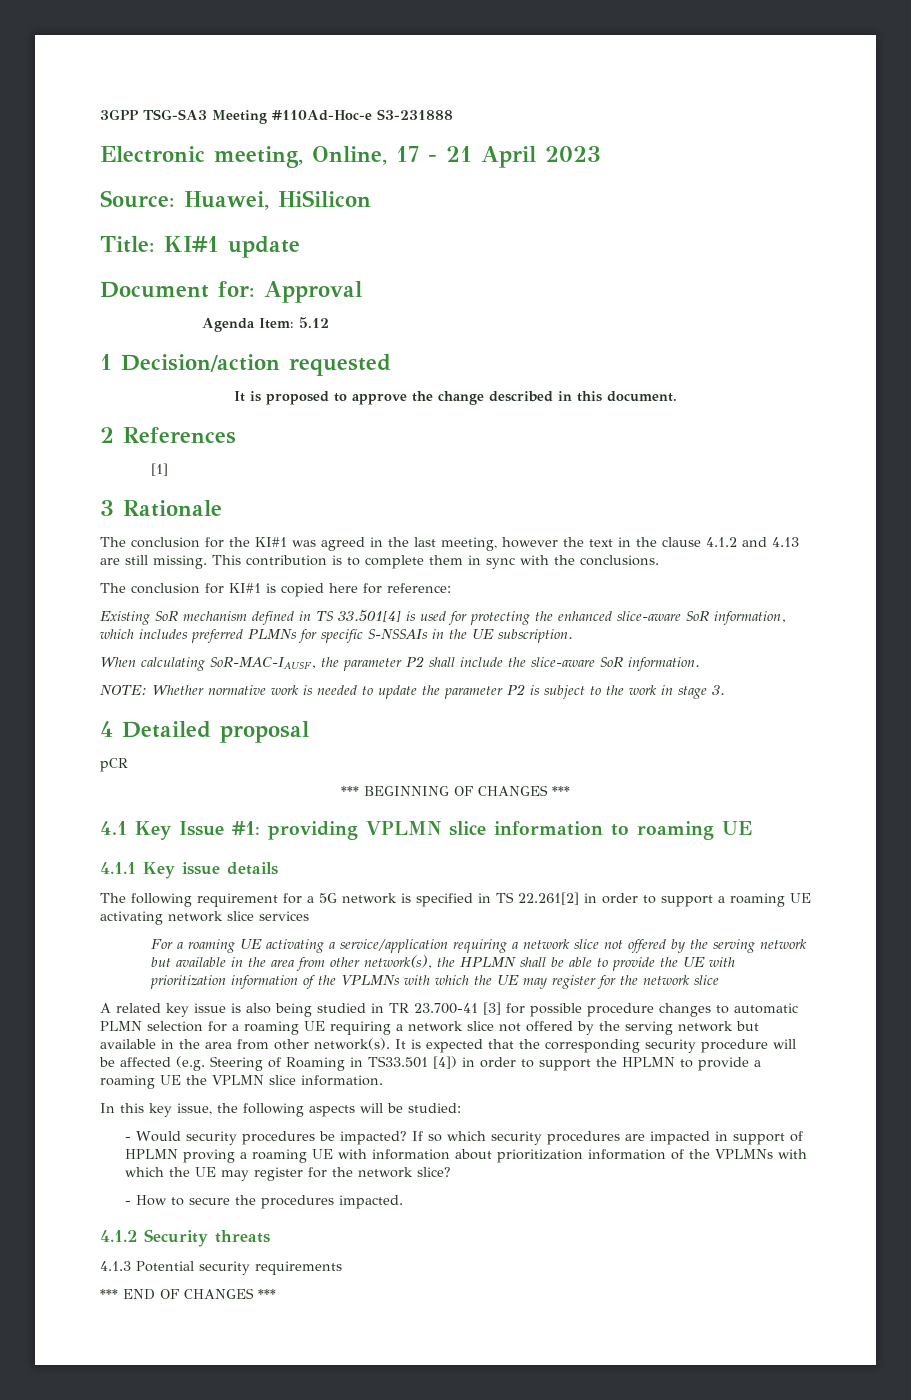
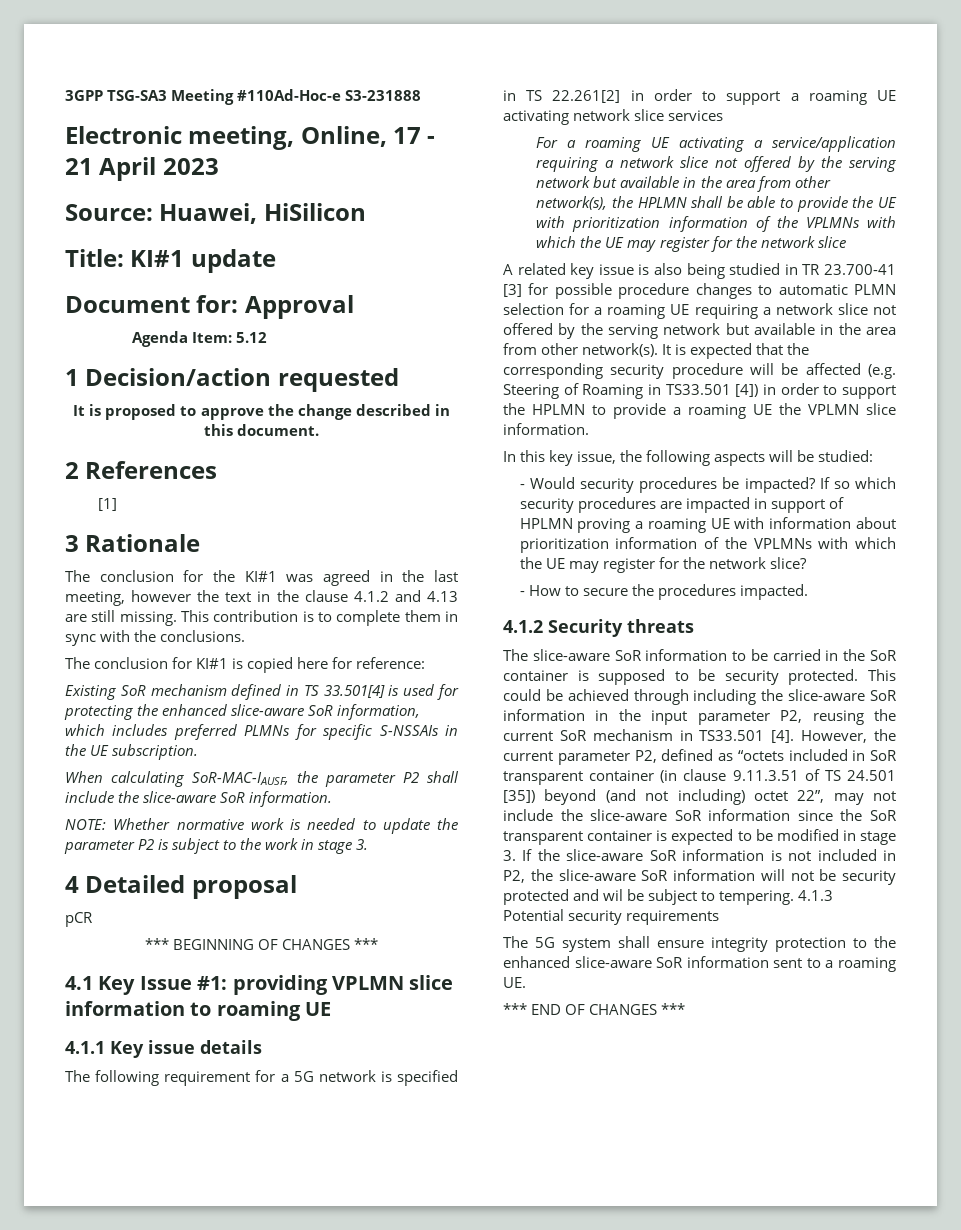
- 4.1.3 Potential security requirements
+ The slice-aware SoR information to be carried in the SoR container is supposed to be security protected. This could be achieved through including the slice-aware SoR information in the input parameter P2, reusing the current SoR mechanism in TS33.501 [4]. However, the current parameter P2, defined as “octets included in SoR transparent container (in clause 9.11.3.51 of TS 24.501 [35]) beyond (and not including) octet 22”, may not include the slice-aware SoR information since the SoR transparent container is expected to be modified in stage 3. If the slice-aware SoR information is not included in P2, the slice-aware SoR information will not be security protected and wil be subject to tempering. 4.1.3 Potential security requirements
+ The 5G system shall ensure integrity protection to the enhanced slice-aware SoR information sent to a roaming UE.

